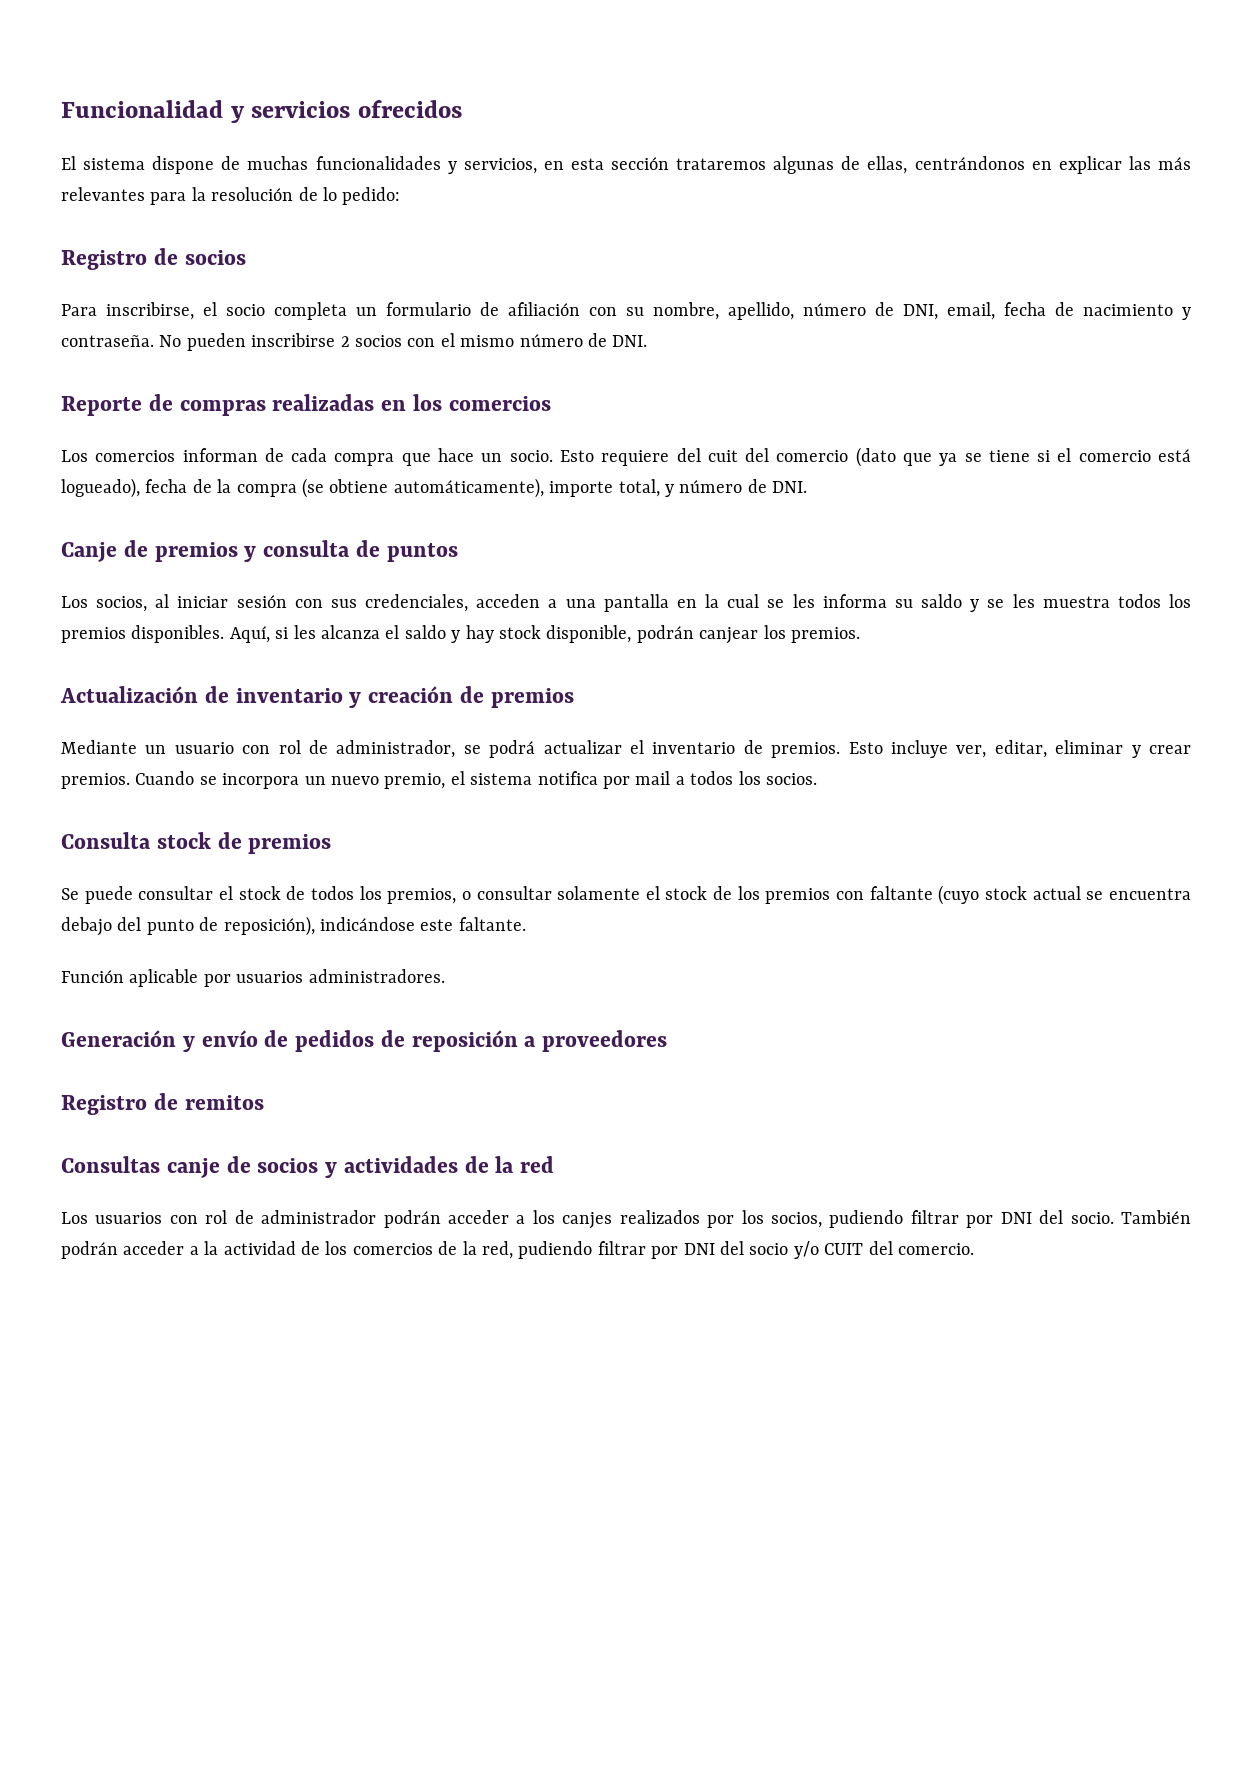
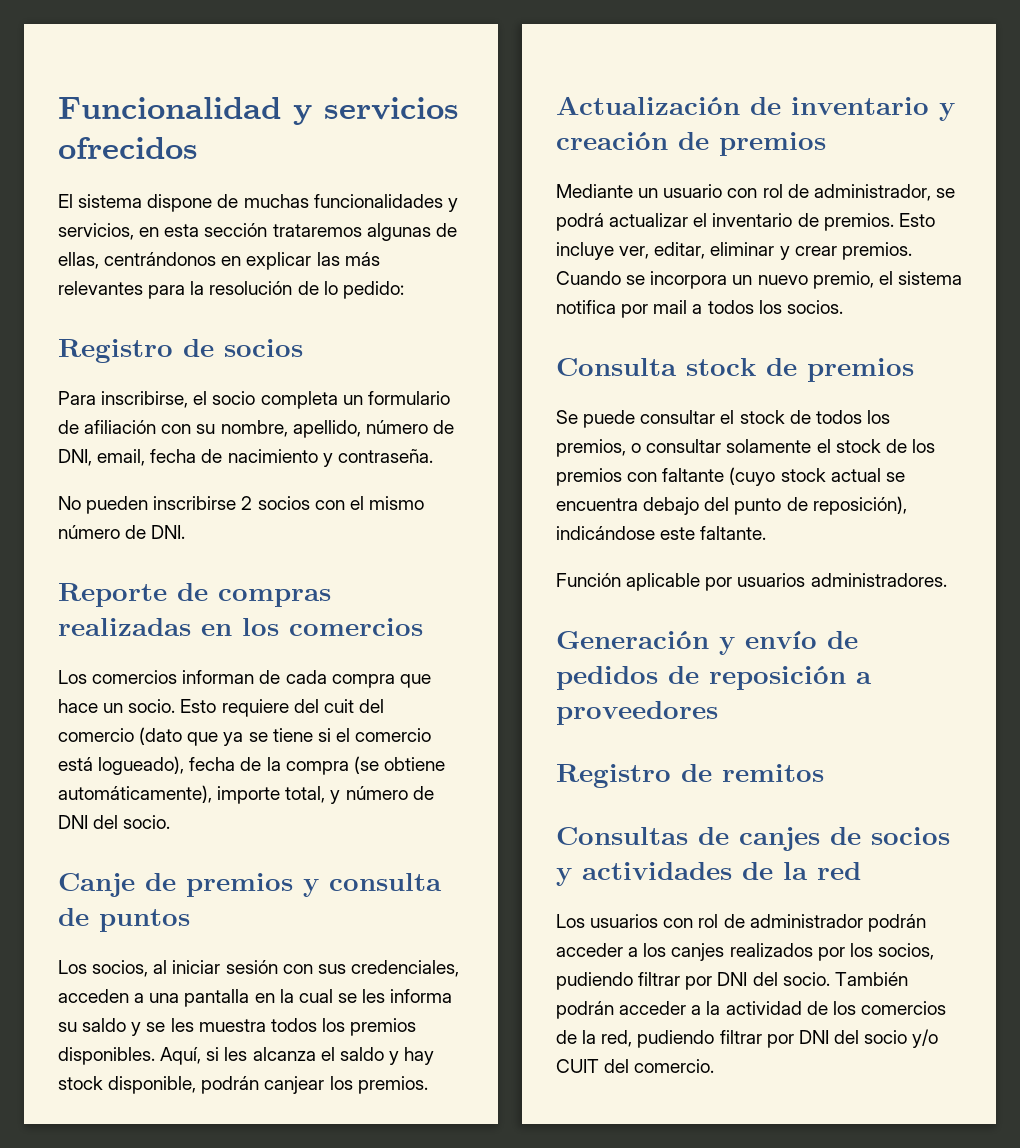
- Para inscribirse, el socio completa un formulario de afiliación con su nombre, apellido, número de DNI, email, fecha de nacimiento y contraseña. No pueden inscribirse 2 socios con el mismo número de DNI.
+ Para inscribirse, el socio completa un formulario de afiliación con su nombre, apellido, número de DNI, email, fecha de nacimiento y contraseña.
+ No pueden inscribirse 2 socios con el mismo número de DNI.
- Esto requiere del cuit del comercio (dato que ya se tiene si el comercio está logueado), fecha de la compra (se obtiene automáticamente), importe total, y número de DNI.
+ Esto requiere del cuit del comercio (dato que ya se tiene si el comercio está logueado), fecha de la compra (se obtiene automáticamente), importe total, y número de DNI del socio.
- Consultas canje de socios y actividades de la red
+ Consultas de canjes de socios y actividades de la red

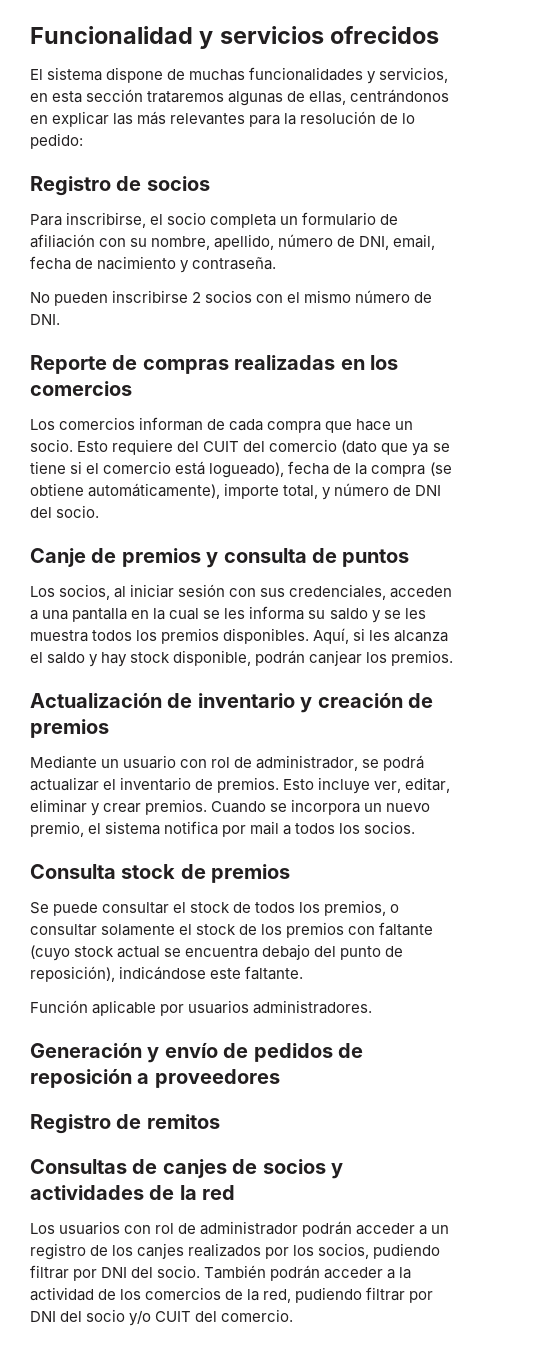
- Esto requiere del cuit del comercio (dato que ya se tiene si el comercio está logueado), fecha de la compra (se obtiene automáticamente), importe total, y número de DNI del socio.
+ Esto requiere del CUIT del comercio (dato que ya se tiene si el comercio está logueado), fecha de la compra (se obtiene automáticamente), importe total, y número de DNI del socio.
- Los usuarios con rol de administrador podrán acceder a los canjes realizados por los socios, pudiendo filtrar por DNI del socio.
+ Los usuarios con rol de administrador podrán acceder a un registro de los canjes realizados por los socios, pudiendo filtrar por DNI del socio.

